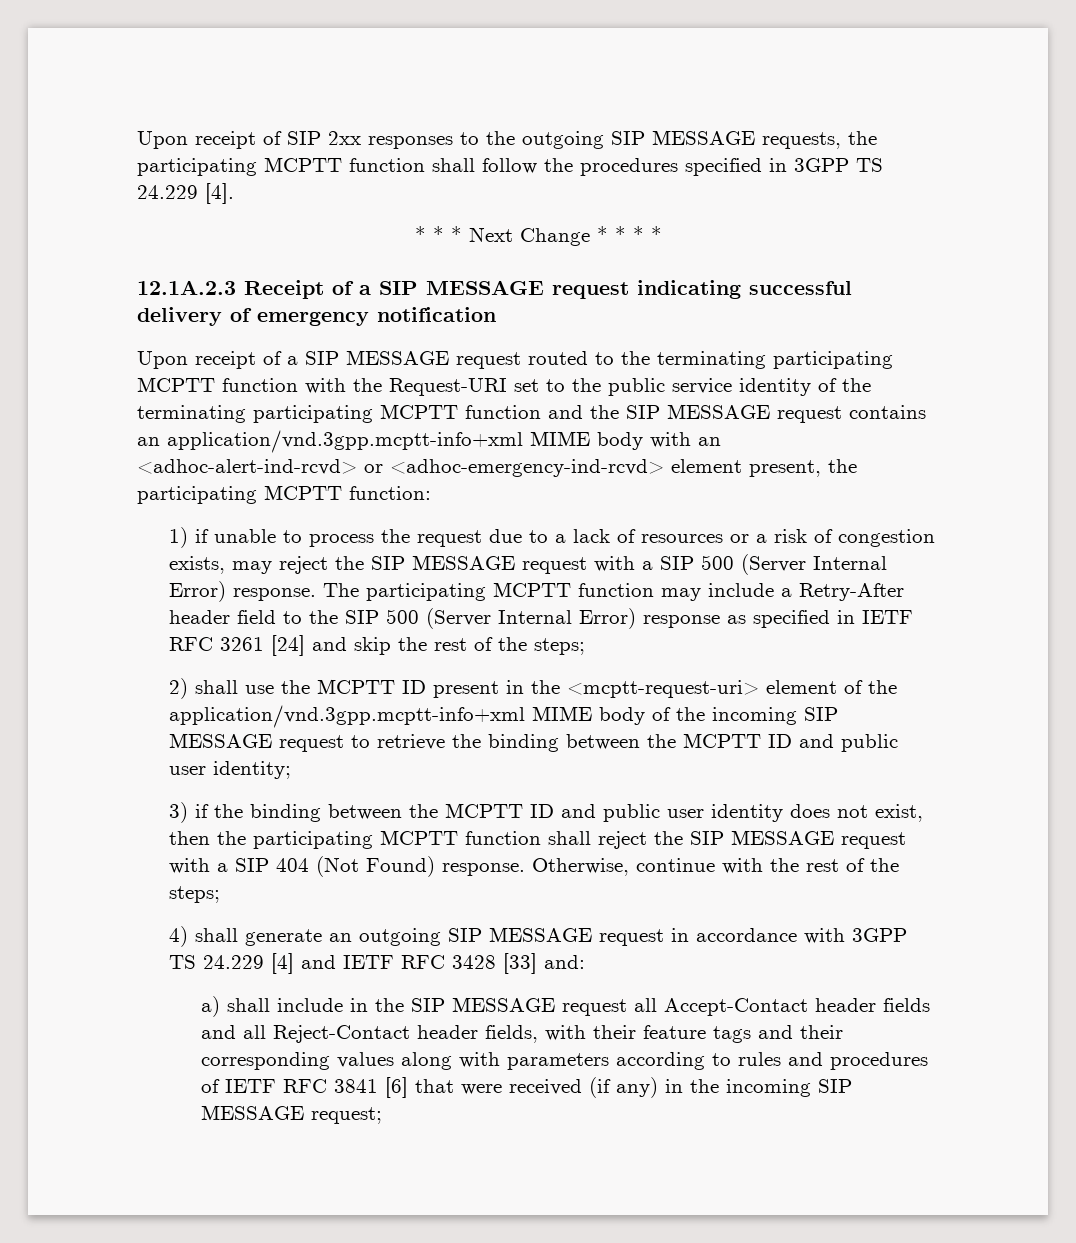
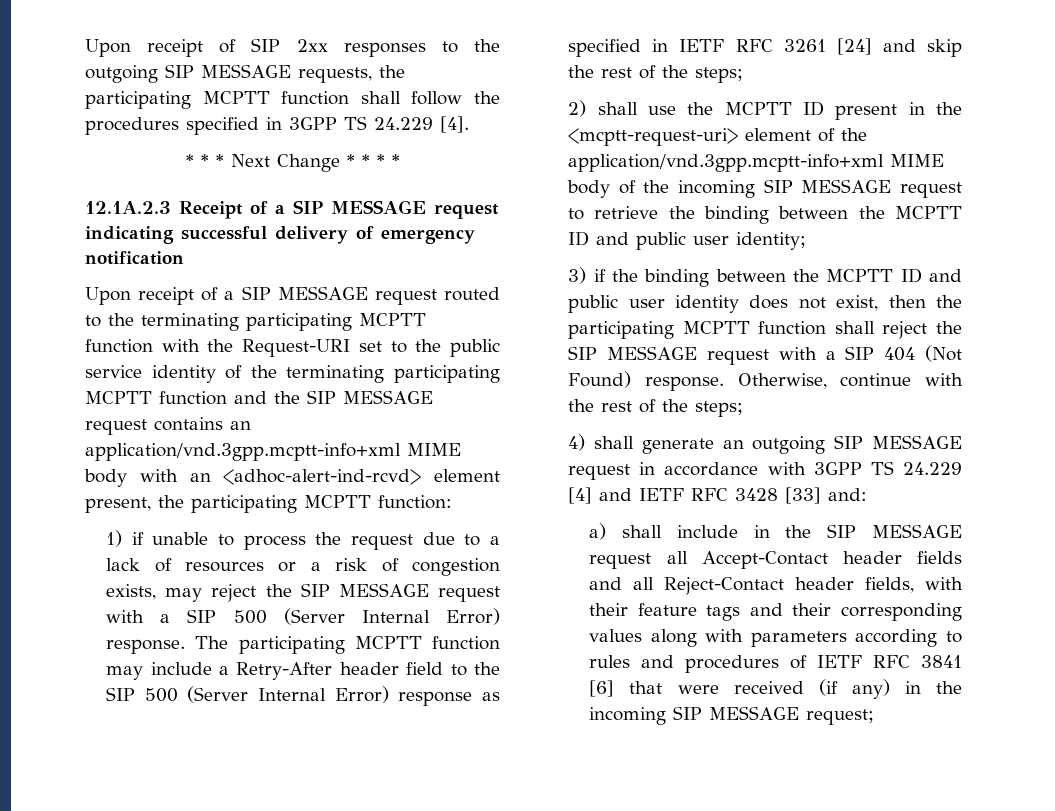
- Upon receipt of a SIP MESSAGE request routed to the terminating participating MCPTT function with the Request-URI set to the public service identity of the terminating participating MCPTT function and the SIP MESSAGE request contains an application/vnd.3gpp.mcptt-info+xml MIME body with an <adhoc-alert-ind-rcvd> or <adhoc-emergency-ind-rcvd> element present, the participating MCPTT function:
+ Upon receipt of a SIP MESSAGE request routed to the terminating participating MCPTT function with the Request-URI set to the public service identity of the terminating participating MCPTT function and the SIP MESSAGE request contains an application/vnd.3gpp.mcptt-info+xml MIME body with an <adhoc-alert-ind-rcvd> element present, the participating MCPTT function:

